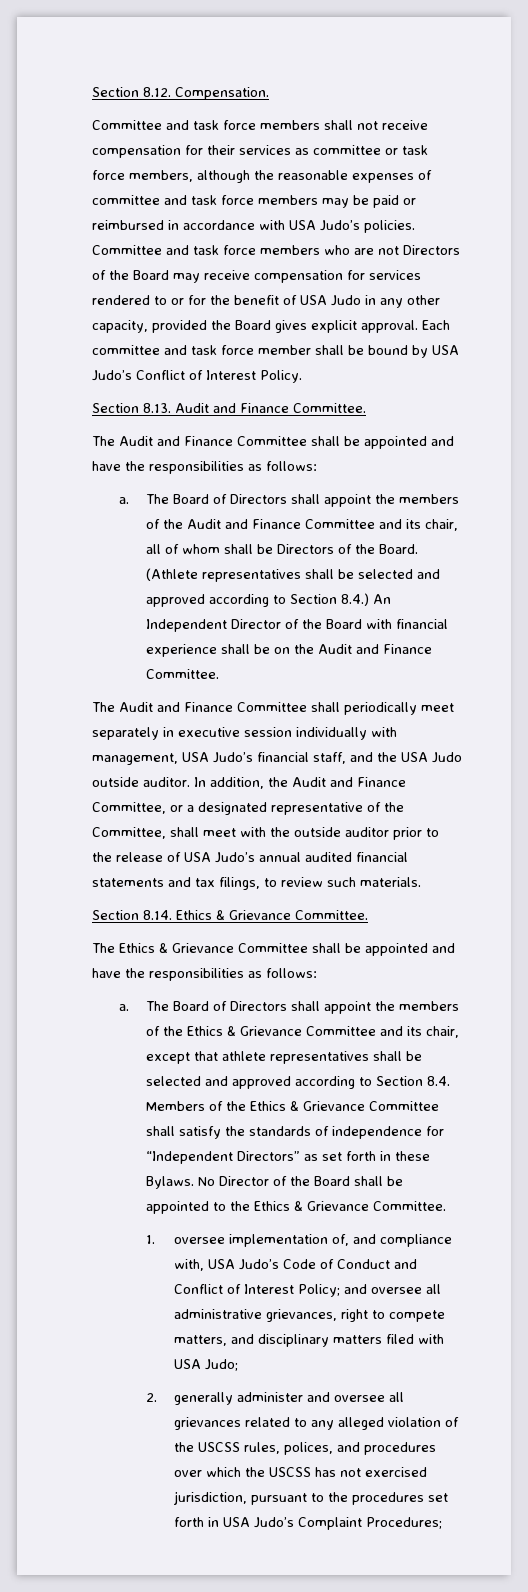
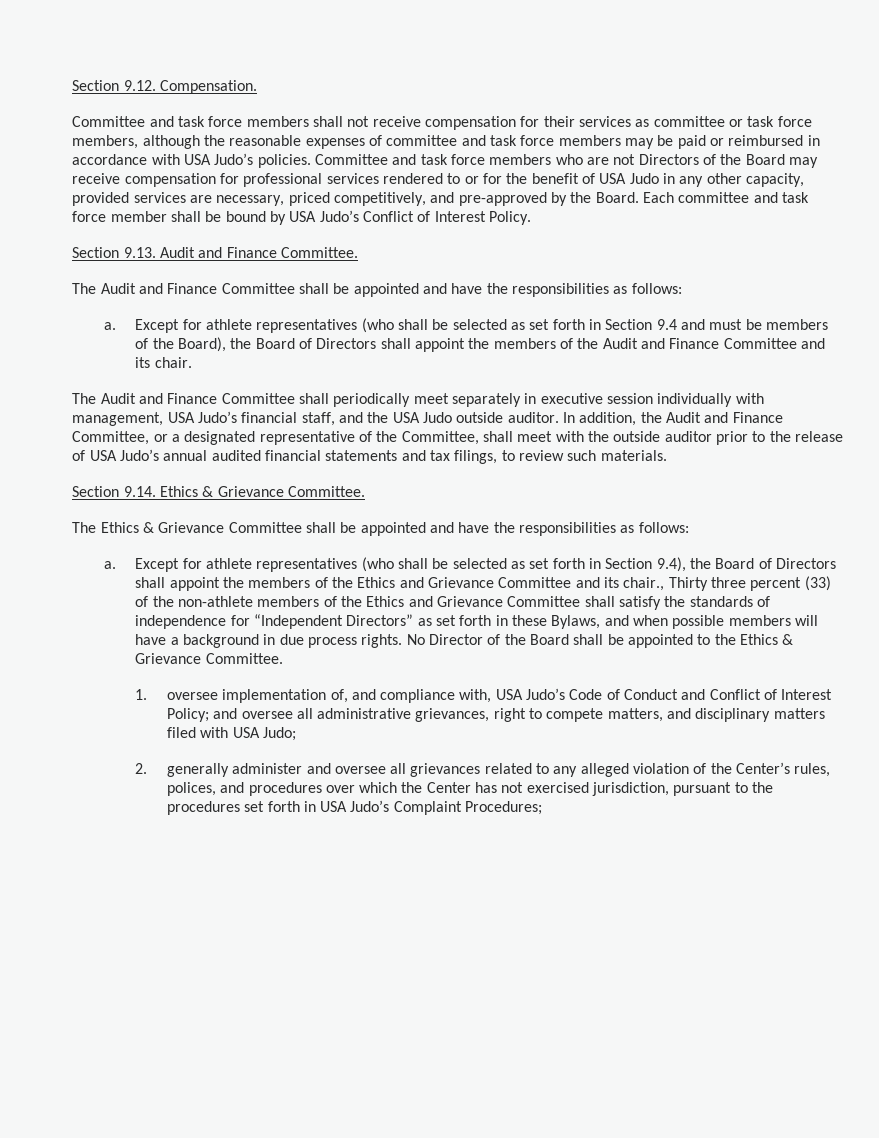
- Section 8.12. Compensation.
+ Section 9.12. Compensation.
- Committee and task force members who are not Directors of the Board may receive compensation for services rendered to or for the benefit of USA Judo in any other capacity, provided the Board gives explicit approval.
+ Committee and task force members who are not Directors of the Board may receive compensation for professional services rendered to or for the benefit of USA Judo in any other capacity, provided services are necessary, priced competitively, and pre-approved by the Board.
- Section 8.13. Audit and Finance Committee.
+ Section 9.13. Audit and Finance Committee.
- The Board of Directors shall appoint the members of the Audit and Finance Committee and its chair, all of whom shall be Directors of the Board. (Athlete representatives shall be selected and approved according to Section 8.4.) An Independent Director of the Board with financial experience shall be on the Audit and Finance Committee.
+ Except for athlete representatives (who shall be selected as set forth in Section 9.4 and must be members of the Board), the Board of Directors shall appoint the members of the Audit and Finance Committee and its chair.
- Section 8.14. Ethics & Grievance Committee.
+ Section 9.14. Ethics & Grievance Committee.
- The Board of Directors shall appoint the members of the Ethics & Grievance Committee and its chair, except that athlete representatives shall be selected and approved according to Section 8.4. Members of the Ethics & Grievance Committee shall satisfy the standards of independence for “Independent Directors” as set forth in these Bylaws.
+ Except for athlete representatives (who shall be selected as set forth in Section 9.4), the Board of Directors shall appoint the members of the Ethics and Grievance Committee and its chair., Thirty three percent (33) of the non-athlete members of the Ethics and Grievance Committee shall satisfy the standards of independence for “Independent Directors” as set forth in these Bylaws, and when possible members will have a background in due process rights.
- 2. generally administer and oversee all grievances related to any alleged violation of the USCSS rules, polices, and procedures over which the USCSS has not exercised jurisdiction, pursuant to the procedures set forth in USA Judo’s Complaint Procedures;
+ 2. generally administer and oversee all grievances related to any alleged violation of the Center’s rules, polices, and procedures over which the Center has not exercised jurisdiction, pursuant to the procedures set forth in USA Judo’s Complaint Procedures;

